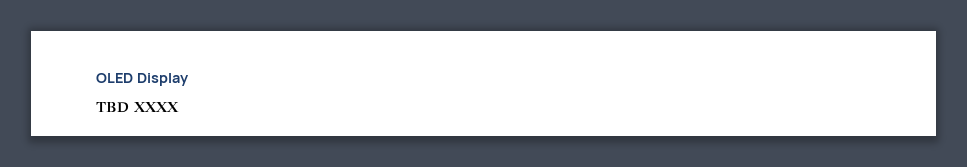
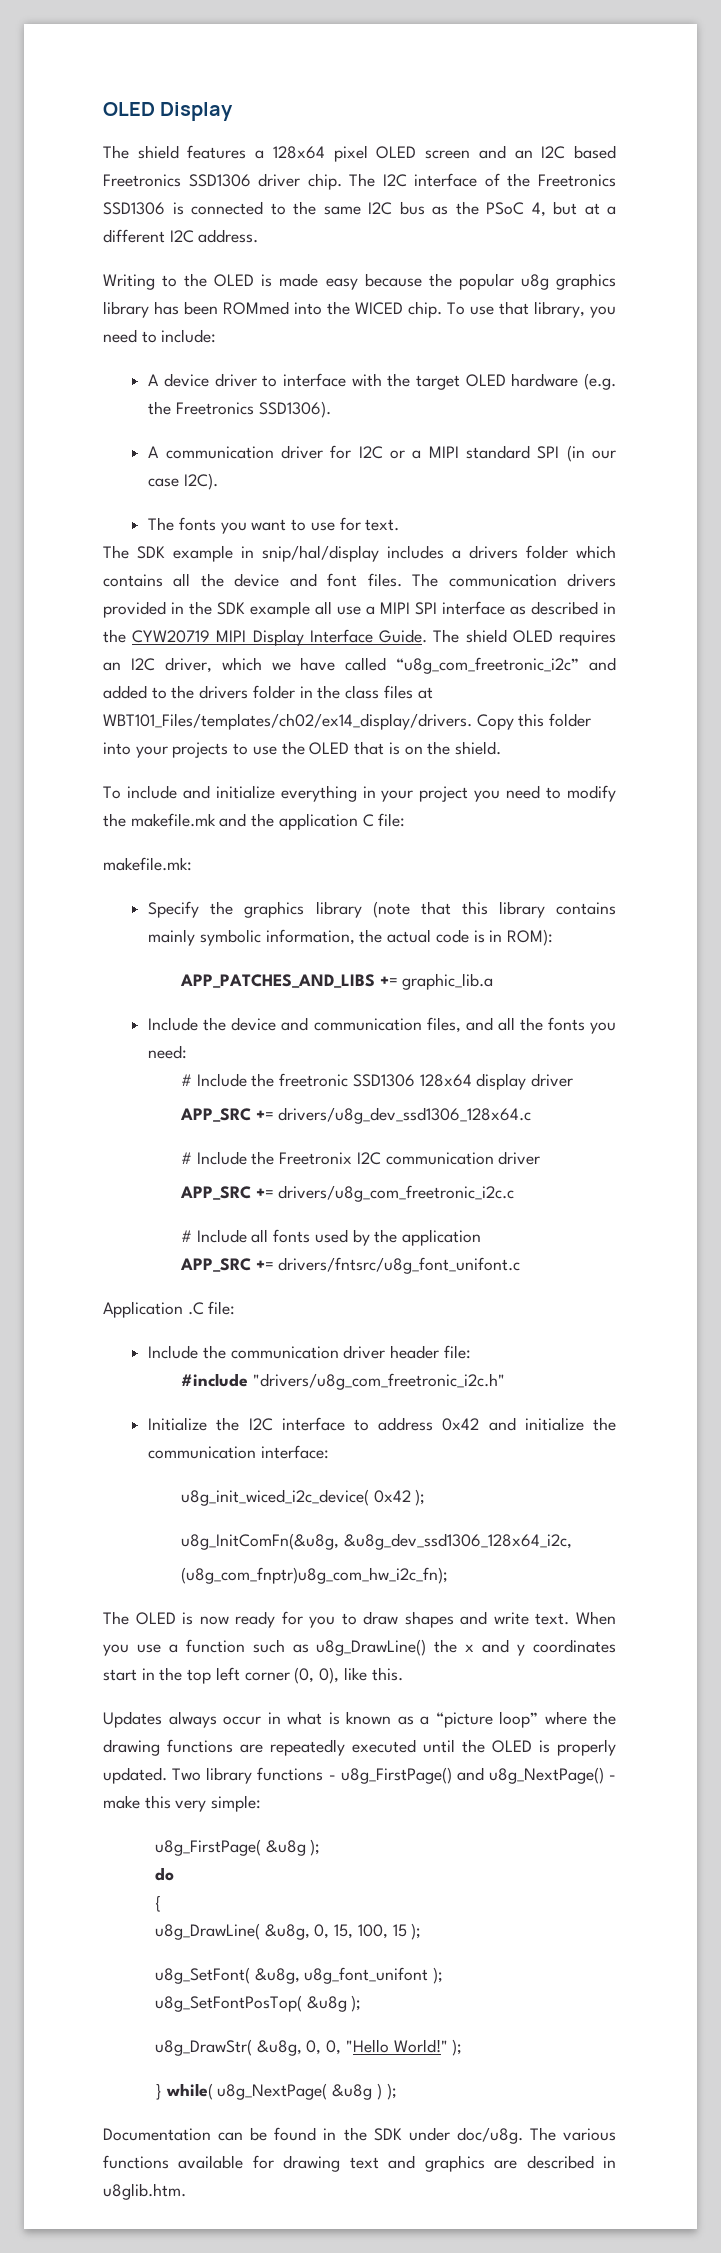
- TBD XXXX
+ The shield features a 128x64 pixel OLED screen and an I2C based Freetronics SSD1306 driver chip. The I2C interface of the Freetronics SSD1306 is connected to the same I2C bus as the PSoC 4, but at a different I2C address.
+ Writing to the OLED is made easy because the popular u8g graphics library has been ROMmed into the WICED chip. To use that library, you need to include:
+ A device driver to interface with the target OLED hardware (e.g. the Freetronics SSD1306).
+ A communication driver for I2C or a MIPI standard SPI (in our case I2C).
+ The fonts you want to use for text.
+ The SDK example in snip/hal/display includes a drivers folder which contains all the device and font files. The communication drivers provided in the SDK example all use a MIPI SPI interface as described in the CYW20719 MIPI Display Interface Guide. The shield OLED requires an I2C driver, which we have called “u8g_com_freetronic_i2c” and added to the drivers folder in the class files at WBT101_Files/templates/ch02/ex14_display/drivers. Copy this folder into your projects to use the OLED that is on the shield.
+ To include and initialize everything in your project you need to modify the makefile.mk and the application C file:
+ makefile.mk:
+ Specify the graphics library (note that this library contains mainly symbolic information, the actual code is in ROM):
+ APP_PATCHES_AND_LIBS += graphic_lib.a
+ Include the device and communication files, and all the fonts you need:
+ # Include the freetronic SSD1306 128x64 display driver
+ APP_SRC += drivers/u8g_dev_ssd1306_128x64.c
+ # Include the Freetronix I2C communication driver
+ APP_SRC += drivers/u8g_com_freetronic_i2c.c
+ # Include all fonts used by the application
+ APP_SRC += drivers/fntsrc/u8g_font_unifont.c
+ Application .C file:
+ Include the communication driver header file:
+ #include "drivers/u8g_com_freetronic_i2c.h"
+ Initialize the I2C interface to address 0x42 and initialize the communication interface:
+ u8g_init_wiced_i2c_device( 0x42 );
+ u8g_InitComFn(&u8g, &u8g_dev_ssd1306_128x64_i2c,
+ (u8g_com_fnptr)u8g_com_hw_i2c_fn);
+ The OLED is now ready for you to draw shapes and write text. When you use a function such as u8g_DrawLine() the x and y coordinates start in the top left corner (0, 0), like this.
+ Updates always occur in what is known as a “picture loop” where the drawing functions are repeatedly executed until the OLED is properly updated. Two library functions - u8g_FirstPage() and u8g_NextPage() - make this very simple:
+ u8g_FirstPage( &u8g );
+ do
+ {
+ u8g_DrawLine( &u8g, 0, 15, 100, 15 );
+ u8g_SetFont( &u8g, u8g_font_unifont );
+ u8g_SetFontPosTop( &u8g );
+ u8g_DrawStr( &u8g, 0, 0, "Hello World!" );
+ } while( u8g_NextPage( &u8g ) );
+ Documentation can be found in the SDK under doc/u8g. The various functions available for drawing text and graphics are described in u8glib.htm.

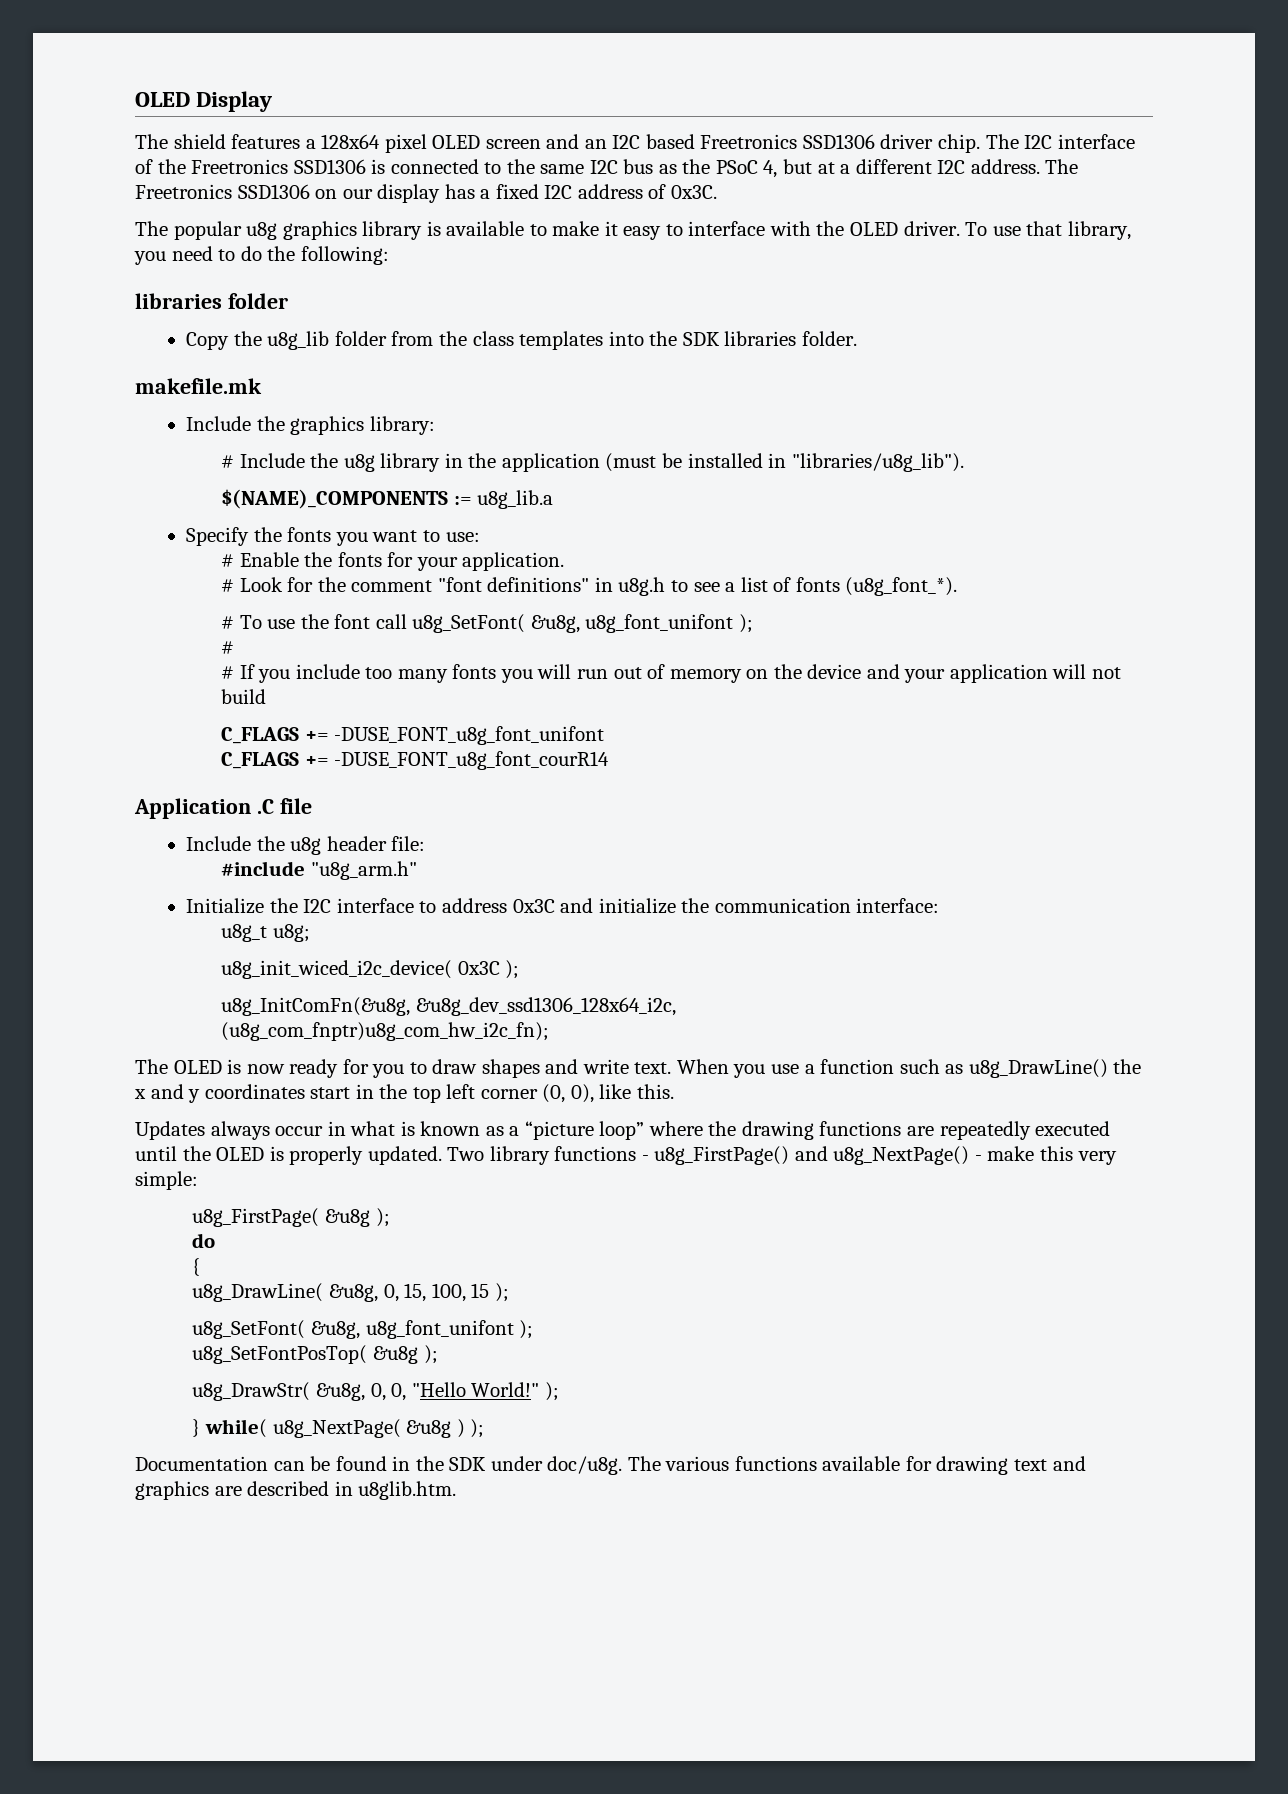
- The I2C interface of the Freetronics SSD1306 is connected to the same I2C bus as the PSoC 4, but at a different I2C address.
- Writing to the OLED is made easy because the popular u8g graphics library has been ROMmed into the WICED chip.
+ The I2C interface of the Freetronics SSD1306 is connected to the same I2C bus as the PSoC 4, but at a different I2C address. The Freetronics SSD1306 on our display has a fixed I2C address of 0x3C.
+ The popular u8g graphics library is available to make it easy to interface with the OLED driver.
- To use that library, you need to include:
- A device driver to interface with the target OLED hardware (e.g. the Freetronics SSD1306).
- A communication driver for I2C or a MIPI standard SPI (in our case I2C).
- The fonts you want to use for text.
- The SDK example in snip/hal/display includes a drivers folder which contains all the device and font files. The communication drivers provided in the SDK example all use a MIPI SPI interface as described in the CYW20719 MIPI Display Interface Guide. The shield OLED requires an I2C driver, which we have called “u8g_com_freetronic_i2c” and added to the drivers folder in the class files at WBT101_Files/templates/ch02/ex14_display/drivers. Copy this folder into your projects to use the OLED that is on the shield.
- To include and initialize everything in your project you need to modify the makefile.mk and the application C file:
- makefile.mk:
- Specify the graphics library (note that this library contains mainly symbolic information, the actual code is in ROM):
- APP_PATCHES_AND_LIBS += graphic_lib.a
- Include the device and communication files, and all the fonts you need:
- # Include the freetronic SSD1306 128x64 display driver
- APP_SRC += drivers/u8g_dev_ssd1306_128x64.c
- # Include the Freetronix I2C communication driver
- APP_SRC += drivers/u8g_com_freetronic_i2c.c
- # Include all fonts used by the application
- APP_SRC += drivers/fntsrc/u8g_font_unifont.c
- Application .C file:
- Include the communication driver header file:
+ To use that library, you need to do the following:
+ libraries folder
+ Copy the u8g_lib folder from the class templates into the SDK libraries folder.
+ makefile.mk
+ Include the graphics library:
+ # Include the u8g library in the application (must be installed in "libraries/u8g_lib").
+ $(NAME)_COMPONENTS := u8g_lib.a
+ Specify the fonts you want to use:
+ # Enable the fonts for your application.
+ # Look for the comment "font definitions" in u8g.h to see a list of fonts (u8g_font_*).
+ # To use the font call u8g_SetFont( &u8g, u8g_font_unifont );
+ #
+ # If you include too many fonts you will run out of memory on the device and your application will not build
+ C_FLAGS += -DUSE_FONT_u8g_font_unifont
+ C_FLAGS += -DUSE_FONT_u8g_font_courR14
+ Application .C file
+ Include the u8g header file:
- #include "drivers/u8g_com_freetronic_i2c.h"
+ #include "u8g_arm.h"
- Initialize the I2C interface to address 0x42 and initialize the communication interface:
+ Initialize the I2C interface to address 0x3C and initialize the communication interface:
+ u8g_t u8g;
- u8g_init_wiced_i2c_device( 0x42 );
+ u8g_init_wiced_i2c_device( 0x3C );

